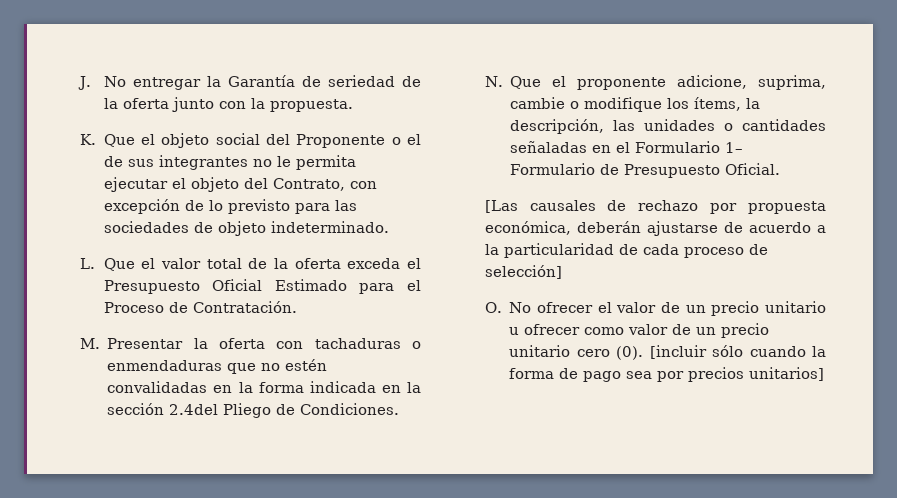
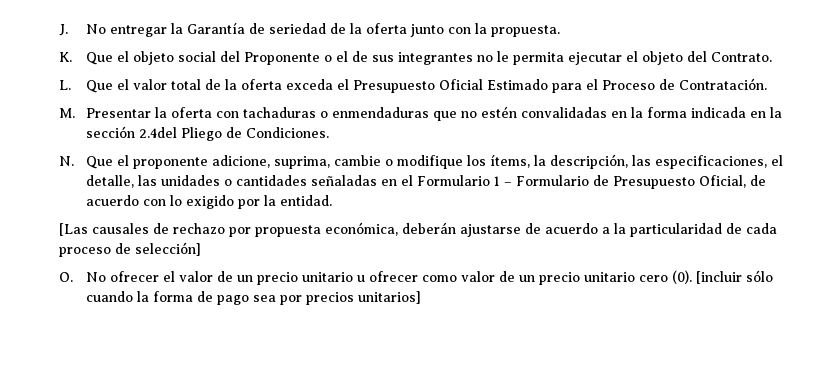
- K. Que el objeto social del Proponente o el de sus integrantes no le permita ejecutar el objeto del Contrato, con excepción de lo previsto para las sociedades de objeto indeterminado.
+ K. Que el objeto social del Proponente o el de sus integrantes no le permita ejecutar el objeto del Contrato.
- N. Que el proponente adicione, suprima, cambie o modifique los ítems, la descripción, las unidades o cantidades señaladas en el Formulario 1– Formulario de Presupuesto Oficial.
+ N. Que el proponente adicione, suprima, cambie o modifique los ítems, la descripción, las especificaciones, el detalle, las unidades o cantidades señaladas en el Formulario 1 – Formulario de Presupuesto Oficial, de acuerdo con lo exigido por la entidad.

